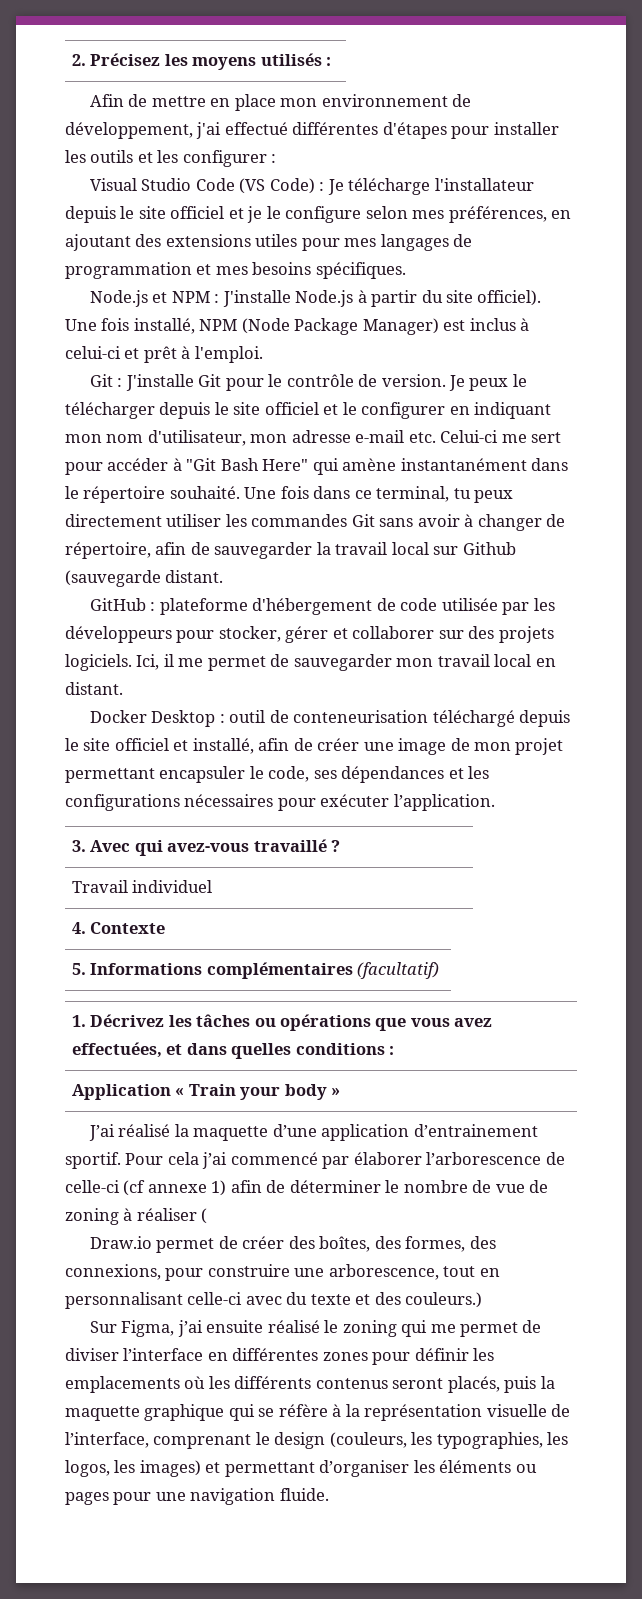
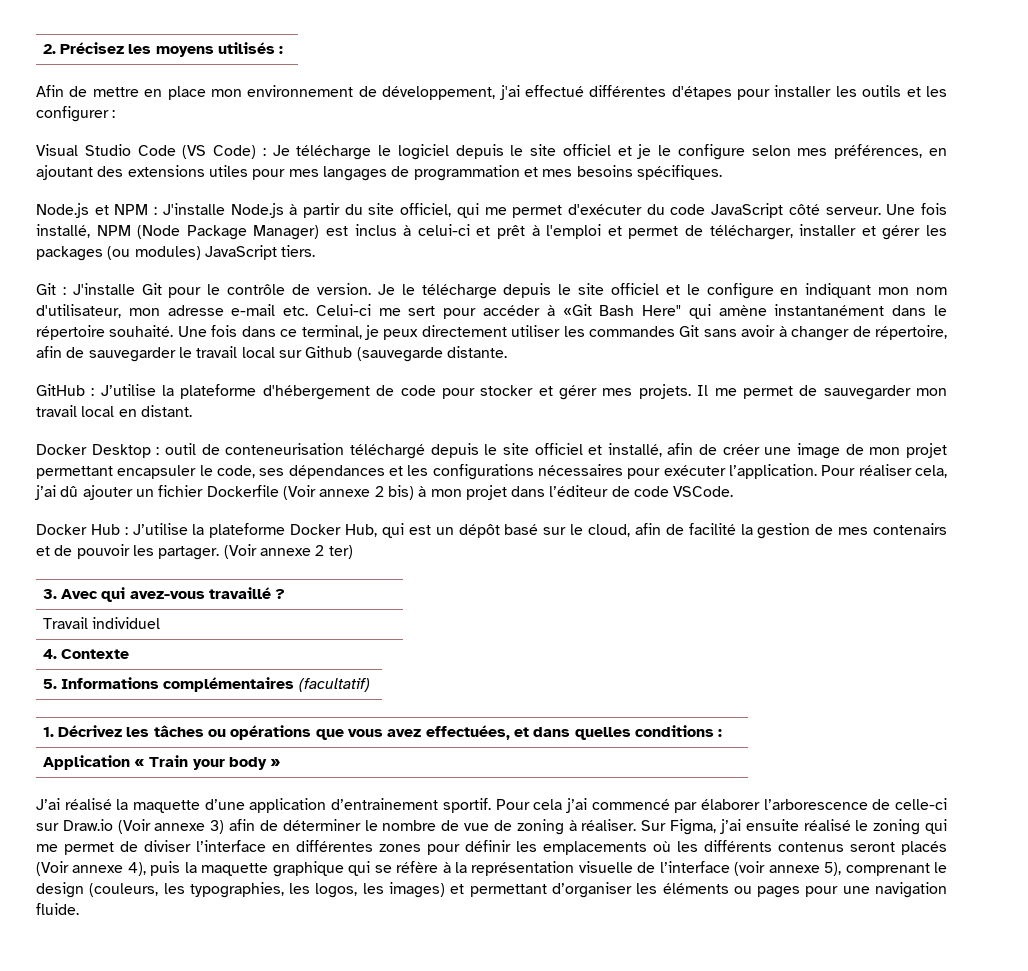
- Visual Studio Code (VS Code) : Je télécharge l'installateur depuis le site officiel et je le configure selon mes préférences, en ajoutant des extensions utiles pour mes langages de programmation et mes besoins spécifiques.
+ Visual Studio Code (VS Code) : Je télécharge le logiciel depuis le site officiel et je le configure selon mes préférences, en ajoutant des extensions utiles pour mes langages de programmation et mes besoins spécifiques.
- Node.js et NPM : J'installe Node.js à partir du site officiel).
+ Node.js et NPM : J'installe Node.js à partir du site officiel, qui me permet d'exécuter du code JavaScript côté serveur.
- Une fois installé, NPM (Node Package Manager) est inclus à celui-ci et prêt à l'emploi.
+ Une fois installé, NPM (Node Package Manager) est inclus à celui-ci et prêt à l'emploi et permet de télécharger, installer et gérer les packages (ou modules) JavaScript tiers.
- Je peux le télécharger depuis le site officiel et le configurer en indiquant mon nom d'utilisateur, mon adresse e-mail etc. Celui-ci me sert pour accéder à "Git Bash Here" qui amène instantanément dans le répertoire souhaité.
+ Je le télécharge depuis le site officiel et le configure en indiquant mon nom d'utilisateur, mon adresse e-mail etc. Celui-ci me sert pour accéder à «Git Bash Here" qui amène instantanément dans le répertoire souhaité.
- Une fois dans ce terminal, tu peux directement utiliser les commandes Git sans avoir à changer de répertoire, afin de sauvegarder la travail local sur Github (sauvegarde distant.
+ Une fois dans ce terminal, je peux directement utiliser les commandes Git sans avoir à changer de répertoire, afin de sauvegarder le travail local sur Github (sauvegarde distante.
- GitHub : plateforme d'hébergement de code utilisée par les développeurs pour stocker, gérer et collaborer sur des projets logiciels. Ici, il me permet de sauvegarder mon travail local en distant.
+ GitHub : J’utilise la plateforme d'hébergement de code pour stocker et gérer mes projets. Il me permet de sauvegarder mon travail local en distant.
+ Pour réaliser cela, j’ai dû ajouter un fichier Dockerfile (Voir annexe 2 bis) à mon projet dans l’éditeur de code VSCode.
+ Docker Hub : J’utilise la plateforme Docker Hub, qui est un dépôt basé sur le cloud, afin de facilité la gestion de mes contenairs et de pouvoir les partager. (Voir annexe 2 ter)
- Pour cela j’ai commencé par élaborer l’arborescence de celle-ci (cf annexe 1) afin de déterminer le nombre de vue de zoning à réaliser (
- Draw.io permet de créer des boîtes, des formes, des connexions, pour construire une arborescence, tout en personnalisant celle-ci avec du texte et des couleurs.)
- Sur Figma, j’ai ensuite réalisé le zoning qui me permet de diviser l’interface en différentes zones pour définir les emplacements où les différents contenus seront placés, puis la maquette graphique qui se réfère à la représentation visuelle de l’interface, comprenant le design (couleurs, les typographies, les logos, les images) et permettant d’organiser les éléments ou pages pour une navigation fluide.
+ Pour cela j’ai commencé par élaborer l’arborescence de celle-ci sur Draw.io (Voir annexe 3) afin de déterminer le nombre de vue de zoning à réaliser. Sur Figma, j’ai ensuite réalisé le zoning qui me permet de diviser l’interface en différentes zones pour définir les emplacements où les différents contenus seront placés (Voir annexe 4), puis la maquette graphique qui se réfère à la représentation visuelle de l’interface (voir annexe 5), comprenant le design (couleurs, les typographies, les logos, les images) et permettant d’organiser les éléments ou pages pour une navigation fluide.

